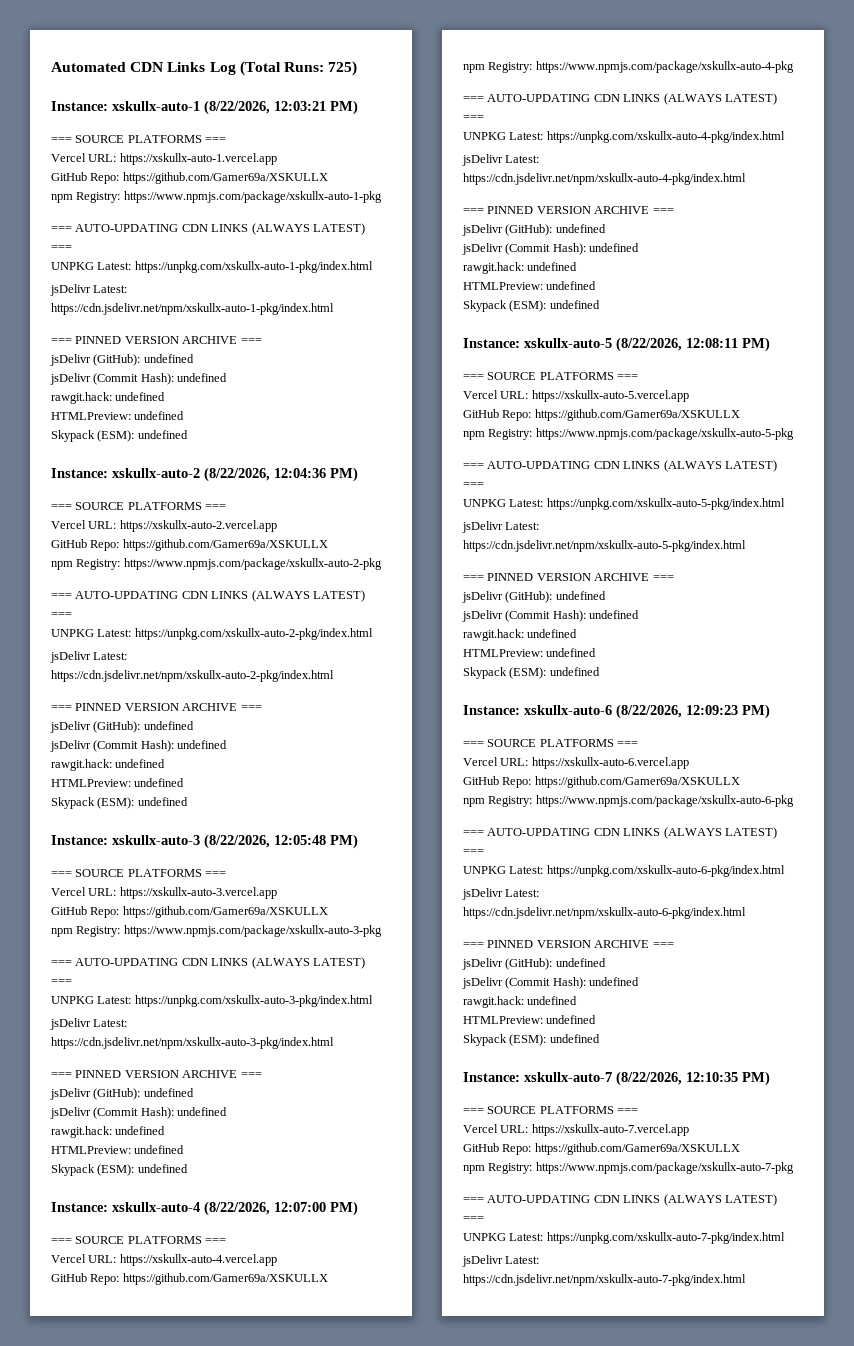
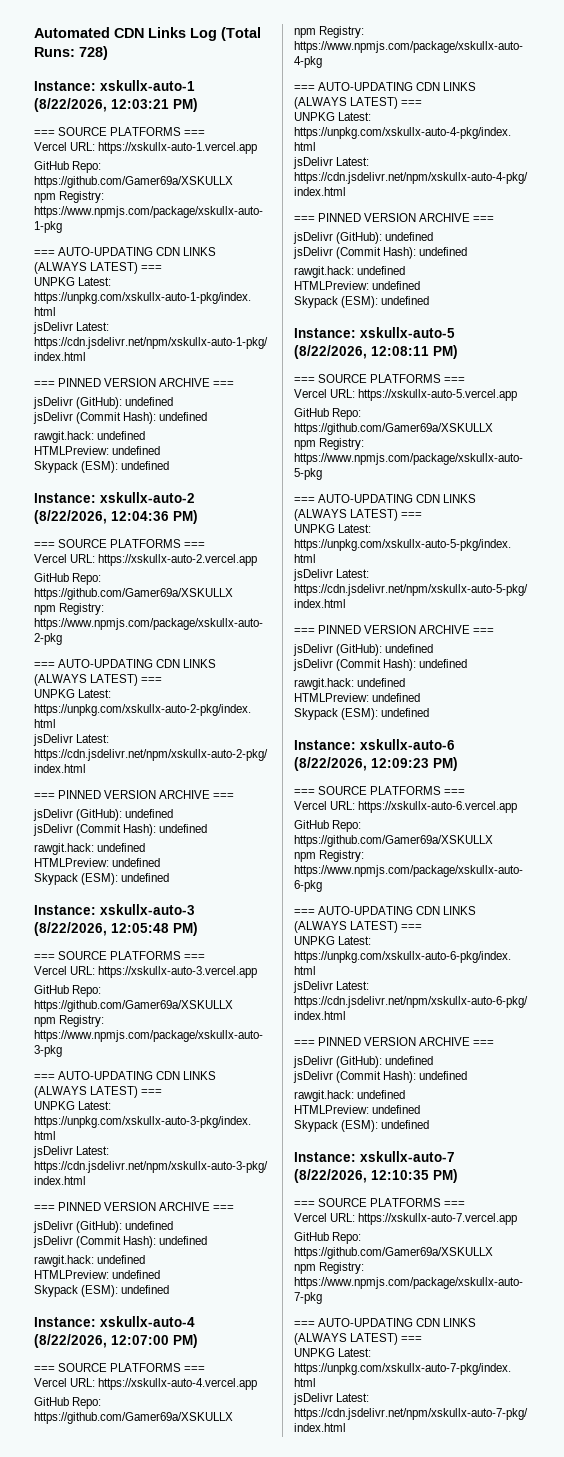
- Automated CDN Links Log (Total Runs: 725)
+ Automated CDN Links Log (Total Runs: 728)

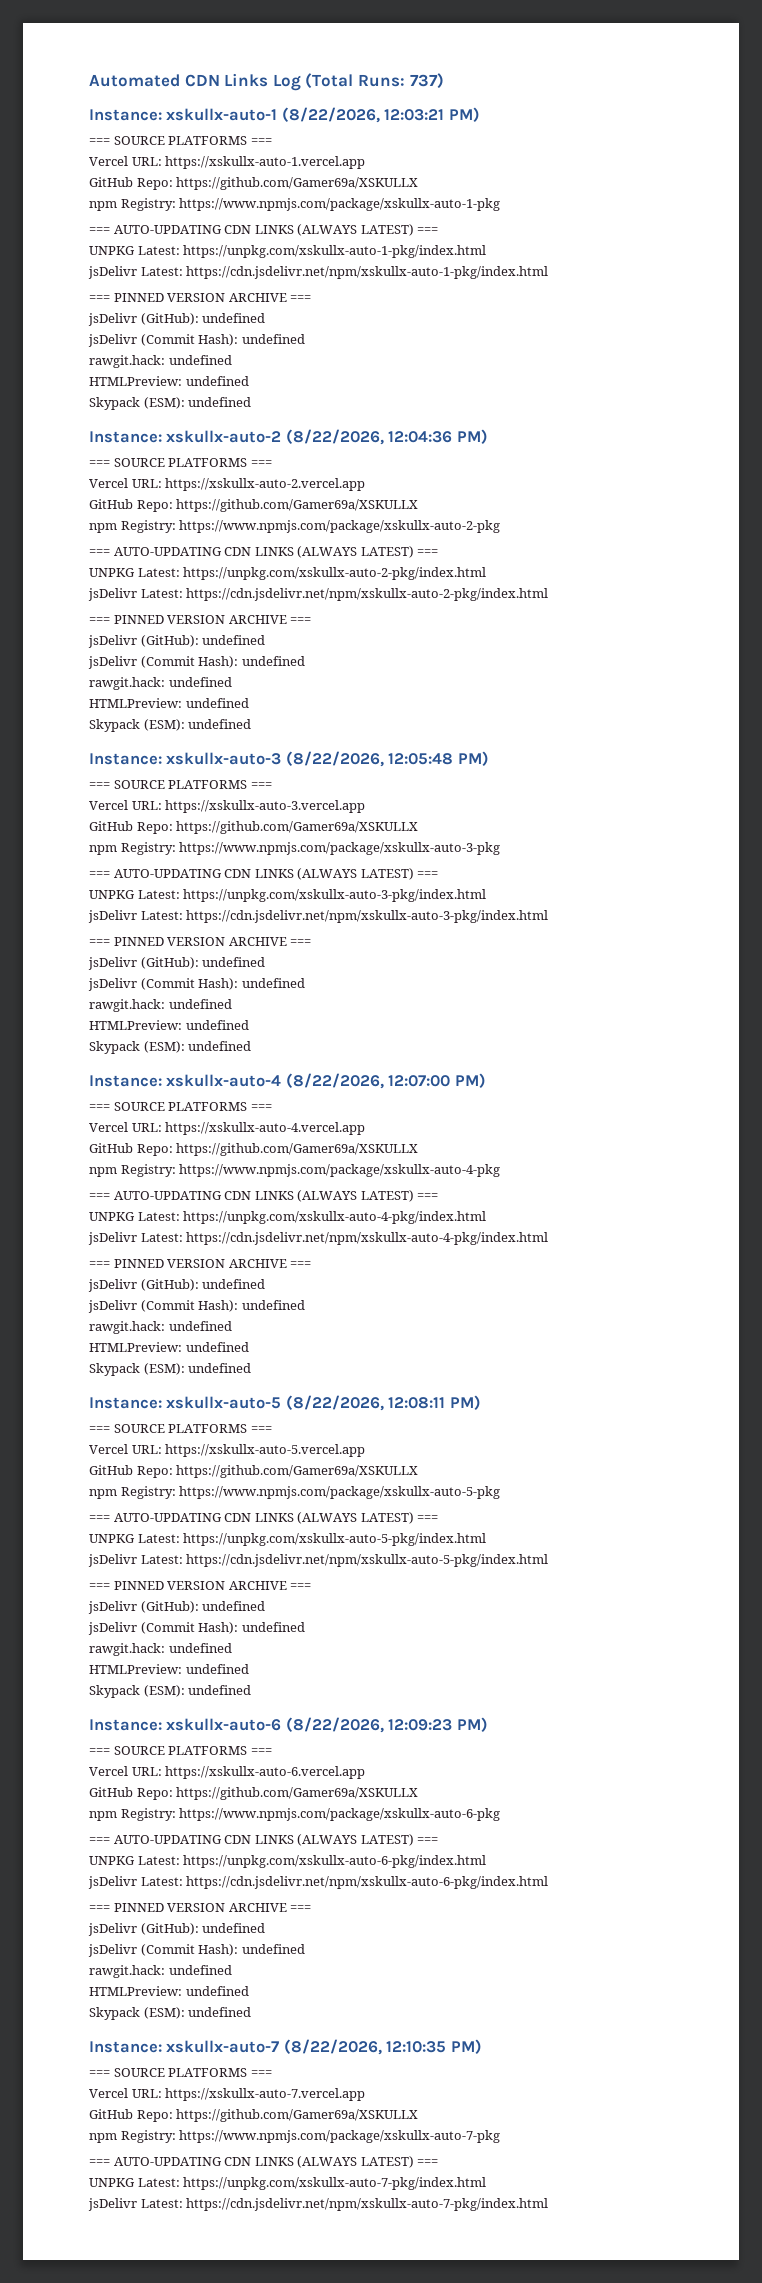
- Automated CDN Links Log (Total Runs: 728)
+ Automated CDN Links Log (Total Runs: 737)

